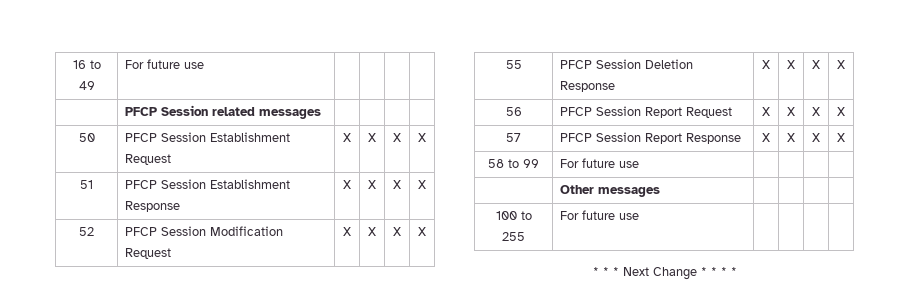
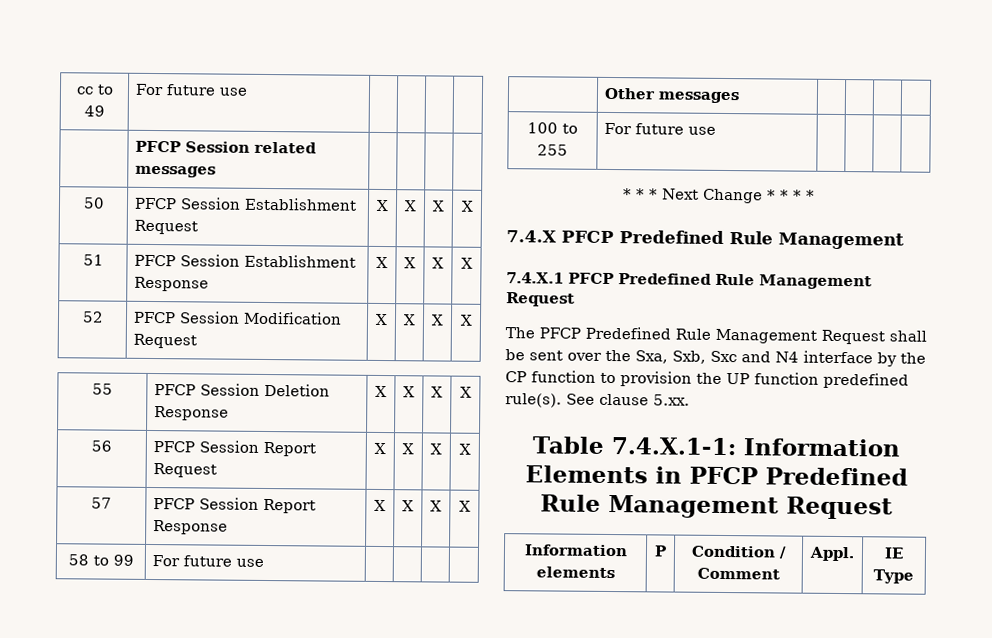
- 16 to 49 | For future use | | | |
+ cc to 49 | For future use | | | |
+ 7.4.X PFCP Predefined Rule Management
+ 7.4.X.1 PFCP Predefined Rule Management Request
+ The PFCP Predefined Rule Management Request shall be sent over the Sxa, Sxb, Sxc and N4 interface by the CP function to provision the UP function predefined rule(s). See clause 5.xx.
+ Table 7.4.X.1-1: Information Elements in PFCP Predefined Rule Management Request
+ Information elements | P | Condition / Comment | Appl. | IE Type

